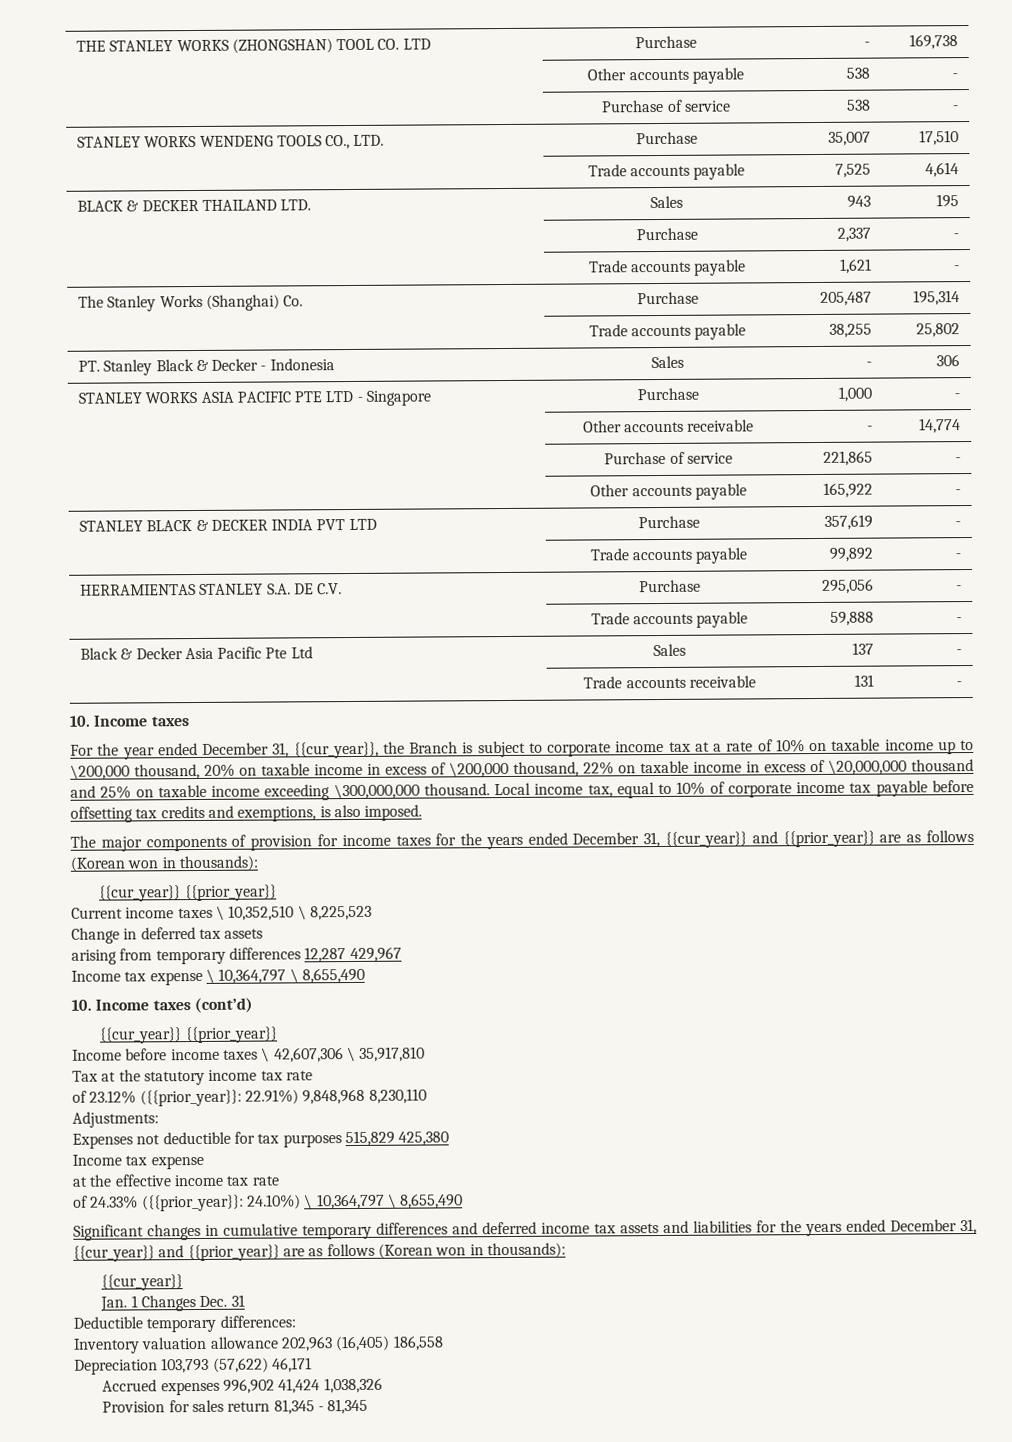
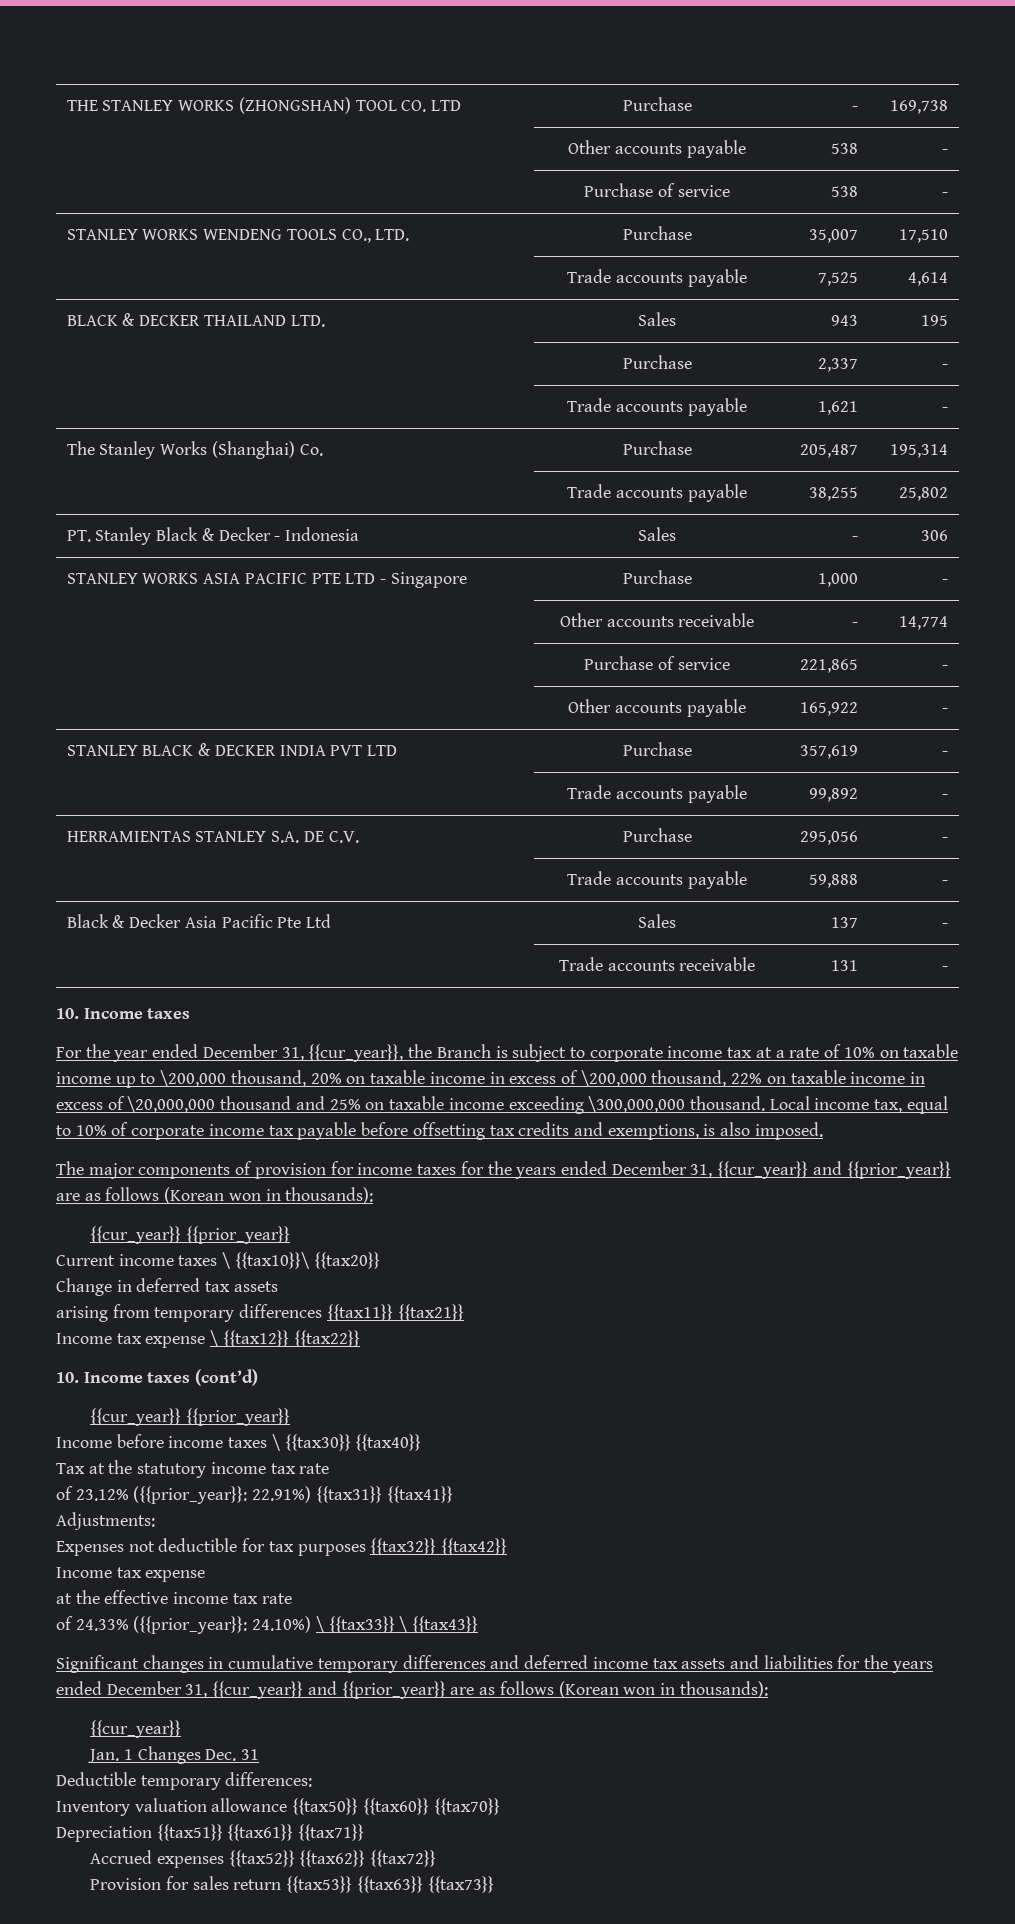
- Current income taxes \ 10,352,510 \ 8,225,523
+ Current income taxes \ {{tax10}}\ {{tax20}}
- arising from temporary differences 12,287 429,967
+ arising from temporary differences {{tax11}} {{tax21}}
- Income tax expense \ 10,364,797 \ 8,655,490
+ Income tax expense \ {{tax12}} {{tax22}}
- Income before income taxes \ 42,607,306 \ 35,917,810
+ Income before income taxes \ {{tax30}} {{tax40}}
- of 23.12% ({{prior_year}}: 22.91%) 9,848,968 8,230,110
+ of 23.12% ({{prior_year}}: 22.91%) {{tax31}} {{tax41}}
- Expenses not deductible for tax purposes 515,829 425,380
+ Expenses not deductible for tax purposes {{tax32}} {{tax42}}
- of 24.33% ({{prior_year}}: 24.10%) \ 10,364,797 \ 8,655,490
+ of 24.33% ({{prior_year}}: 24.10%) \ {{tax33}} \ {{tax43}}
- Inventory valuation allowance 202,963 (16,405) 186,558
- Depreciation 103,793 (57,622) 46,171
+ Inventory valuation allowance {{tax50}} {{tax60}} {{tax70}}
+ Depreciation {{tax51}} {{tax61}} {{tax71}}
- Accrued expenses 996,902 41,424 1,038,326
+ Accrued expenses {{tax52}} {{tax62}} {{tax72}}
- Provision for sales return 81,345 - 81,345
+ Provision for sales return {{tax53}} {{tax63}} {{tax73}}

